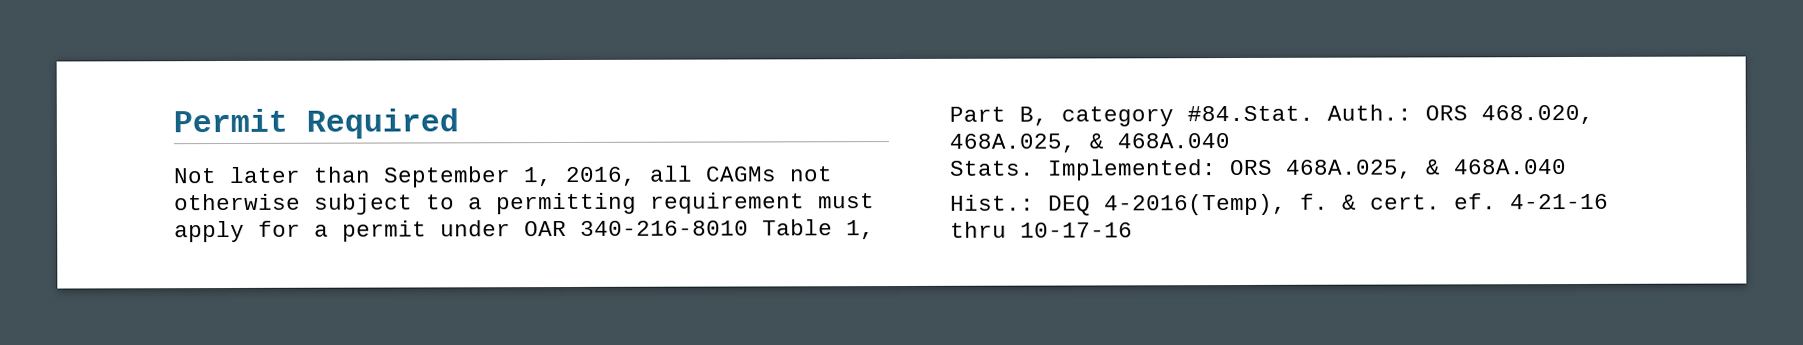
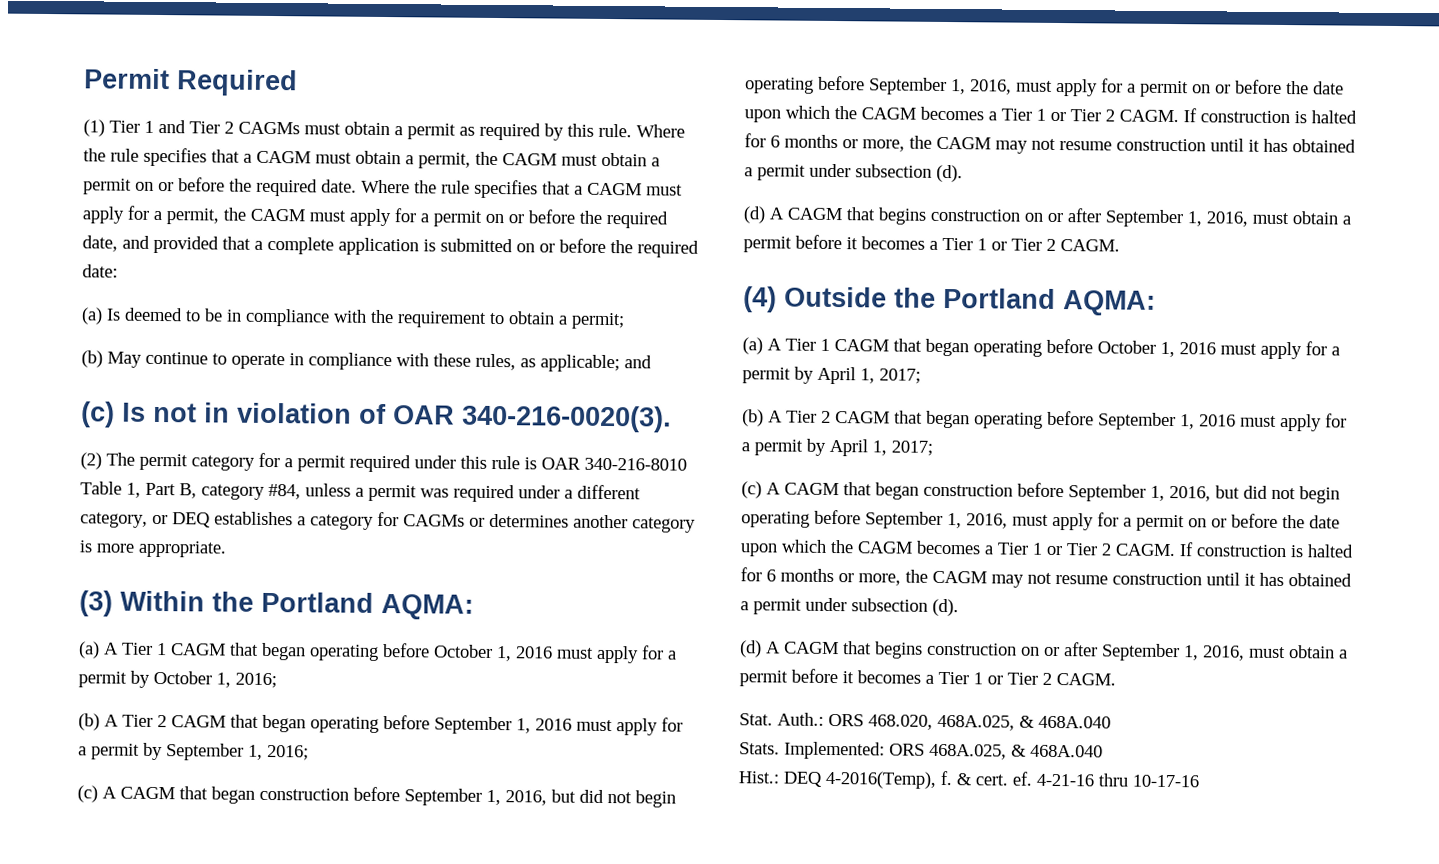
- Not later than September 1, 2016, all CAGMs not otherwise subject to a permitting requirement must apply for a permit under OAR 340-216-8010 Table 1, Part B, category #84.Stat. Auth.: ORS 468.020, 468A.025, & 468A.040
+ (1) Tier 1 and Tier 2 CAGMs must obtain a permit as required by this rule. Where the rule specifies that a CAGM must obtain a permit, the CAGM must obtain a permit on or before the required date. Where the rule specifies that a CAGM must apply for a permit, the CAGM must apply for a permit on or before the required date, and provided that a complete application is submitted on or before the required date:
+ (a) Is deemed to be in compliance with the requirement to obtain a permit;
+ (b) May continue to operate in compliance with these rules, as applicable; and
+ (c) Is not in violation of OAR 340-216-0020(3).
+ (2) The permit category for a permit required under this rule is OAR 340-216-8010 Table 1, Part B, category #84, unless a permit was required under a different category, or DEQ establishes a category for CAGMs or determines another category is more appropriate.
+ (3) Within the Portland AQMA:
+ (a) A Tier 1 CAGM that began operating before October 1, 2016 must apply for a permit by October 1, 2016;
+ (b) A Tier 2 CAGM that began operating before September 1, 2016 must apply for a permit by September 1, 2016;
+ (c) A CAGM that began construction before September 1, 2016, but did not begin operating before September 1, 2016, must apply for a permit on or before the date upon which the CAGM becomes a Tier 1 or Tier 2 CAGM. If construction is halted for 6 months or more, the CAGM may not resume construction until it has obtained a permit under subsection (d).
+ (d) A CAGM that begins construction on or after September 1, 2016, must obtain a permit before it becomes a Tier 1 or Tier 2 CAGM.
+ (4) Outside the Portland AQMA:
+ (a) A Tier 1 CAGM that began operating before October 1, 2016 must apply for a permit by April 1, 2017;
+ (b) A Tier 2 CAGM that began operating before September 1, 2016 must apply for a permit by April 1, 2017;
+ (c) A CAGM that began construction before September 1, 2016, but did not begin operating before September 1, 2016, must apply for a permit on or before the date upon which the CAGM becomes a Tier 1 or Tier 2 CAGM. If construction is halted for 6 months or more, the CAGM may not resume construction until it has obtained a permit under subsection (d).
+ (d) A CAGM that begins construction on or after September 1, 2016, must obtain a permit before it becomes a Tier 1 or Tier 2 CAGM.
+ Stat. Auth.: ORS 468.020, 468A.025, & 468A.040

